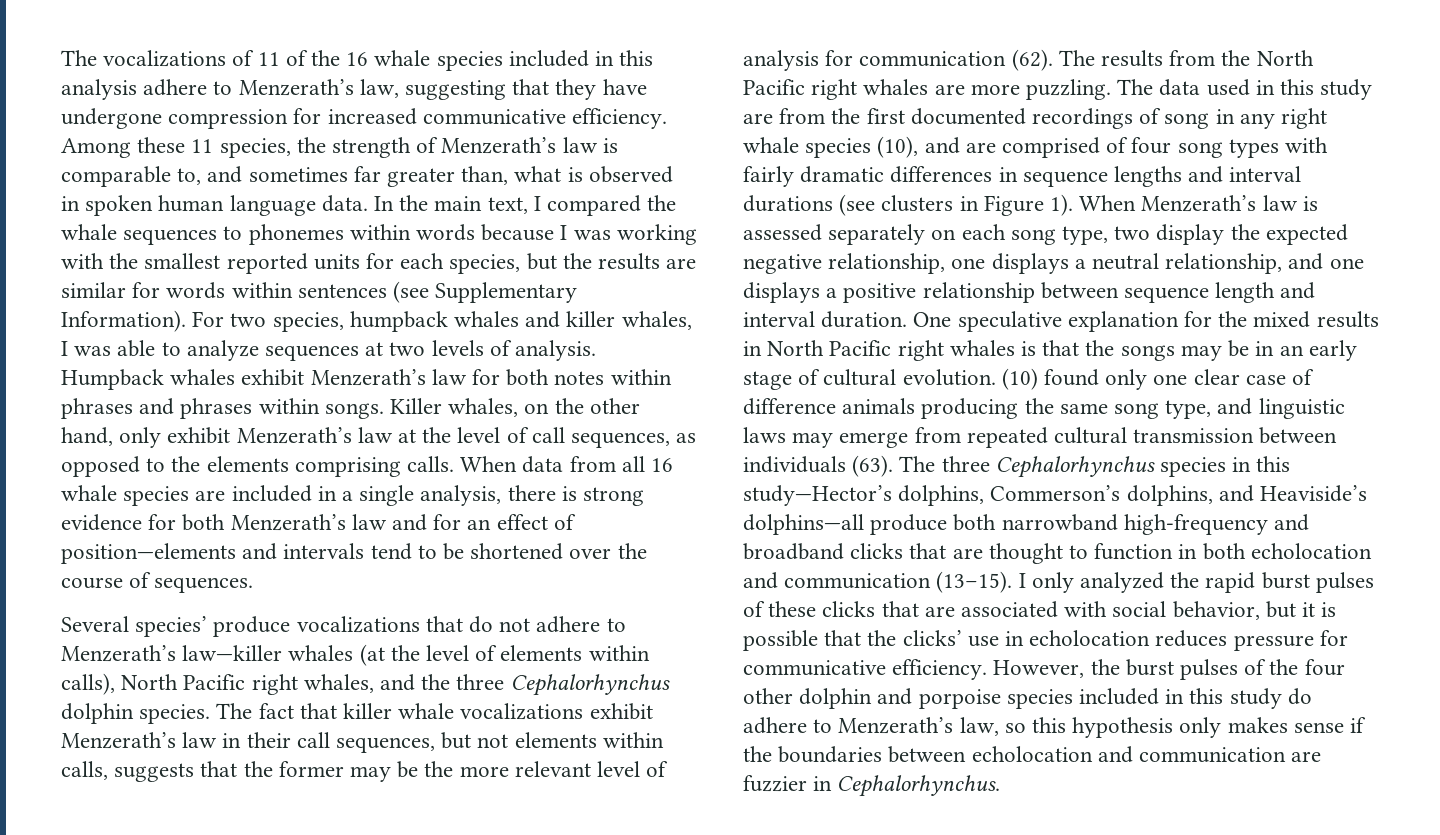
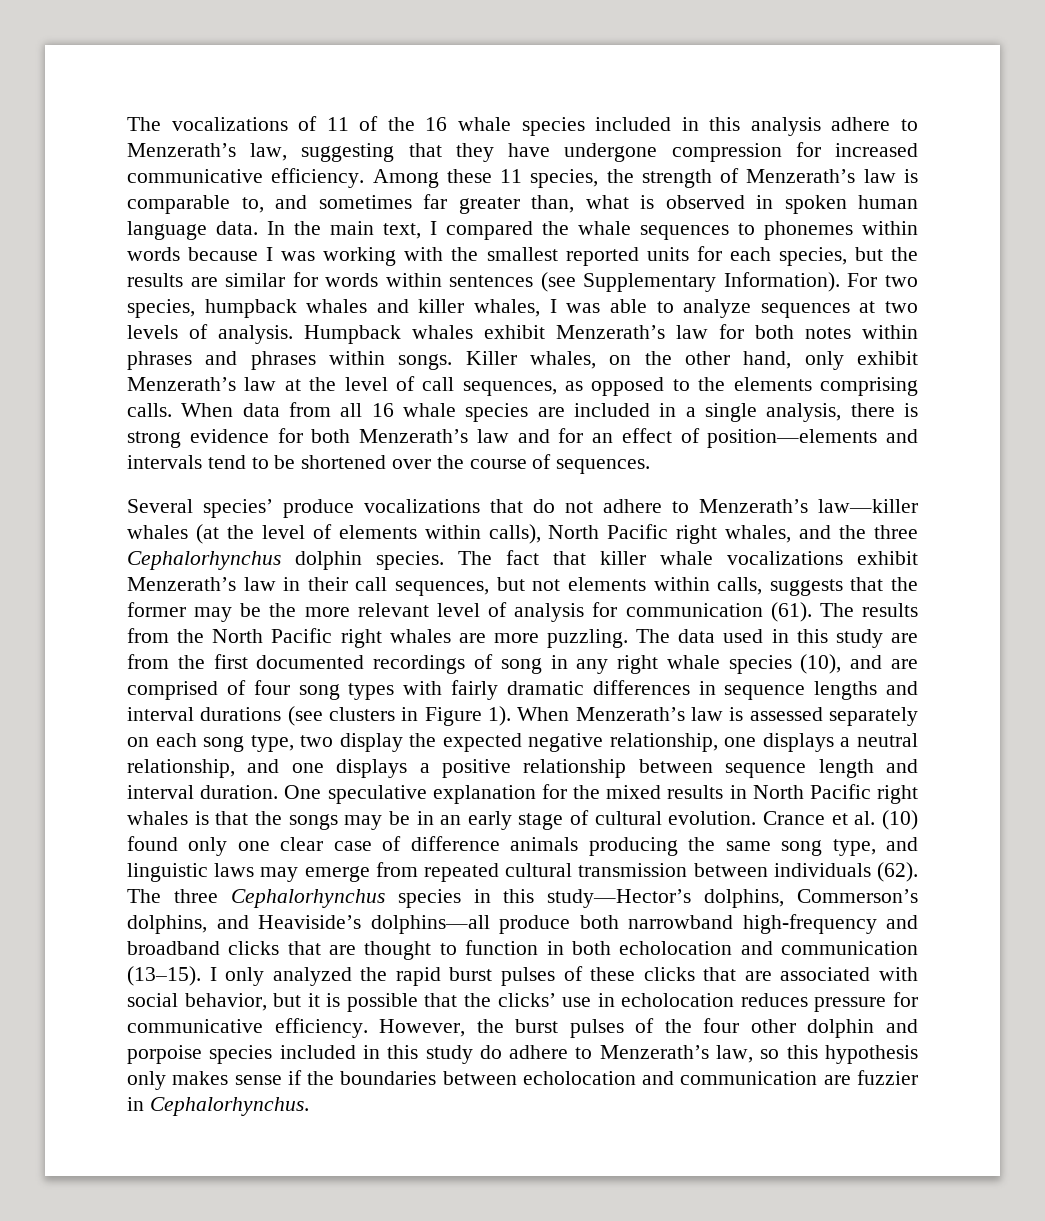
- The fact that killer whale vocalizations exhibit Menzerath’s law in their call sequences, but not elements within calls, suggests that the former may be the more relevant level of analysis for communication (62).
+ The fact that killer whale vocalizations exhibit Menzerath’s law in their call sequences, but not elements within calls, suggests that the former may be the more relevant level of analysis for communication (61).
- (10) found only one clear case of difference animals producing the same song type, and linguistic laws may emerge from repeated cultural transmission between individuals (63).
+ Crance et al. (10) found only one clear case of difference animals producing the same song type, and linguistic laws may emerge from repeated cultural transmission between individuals (62).

